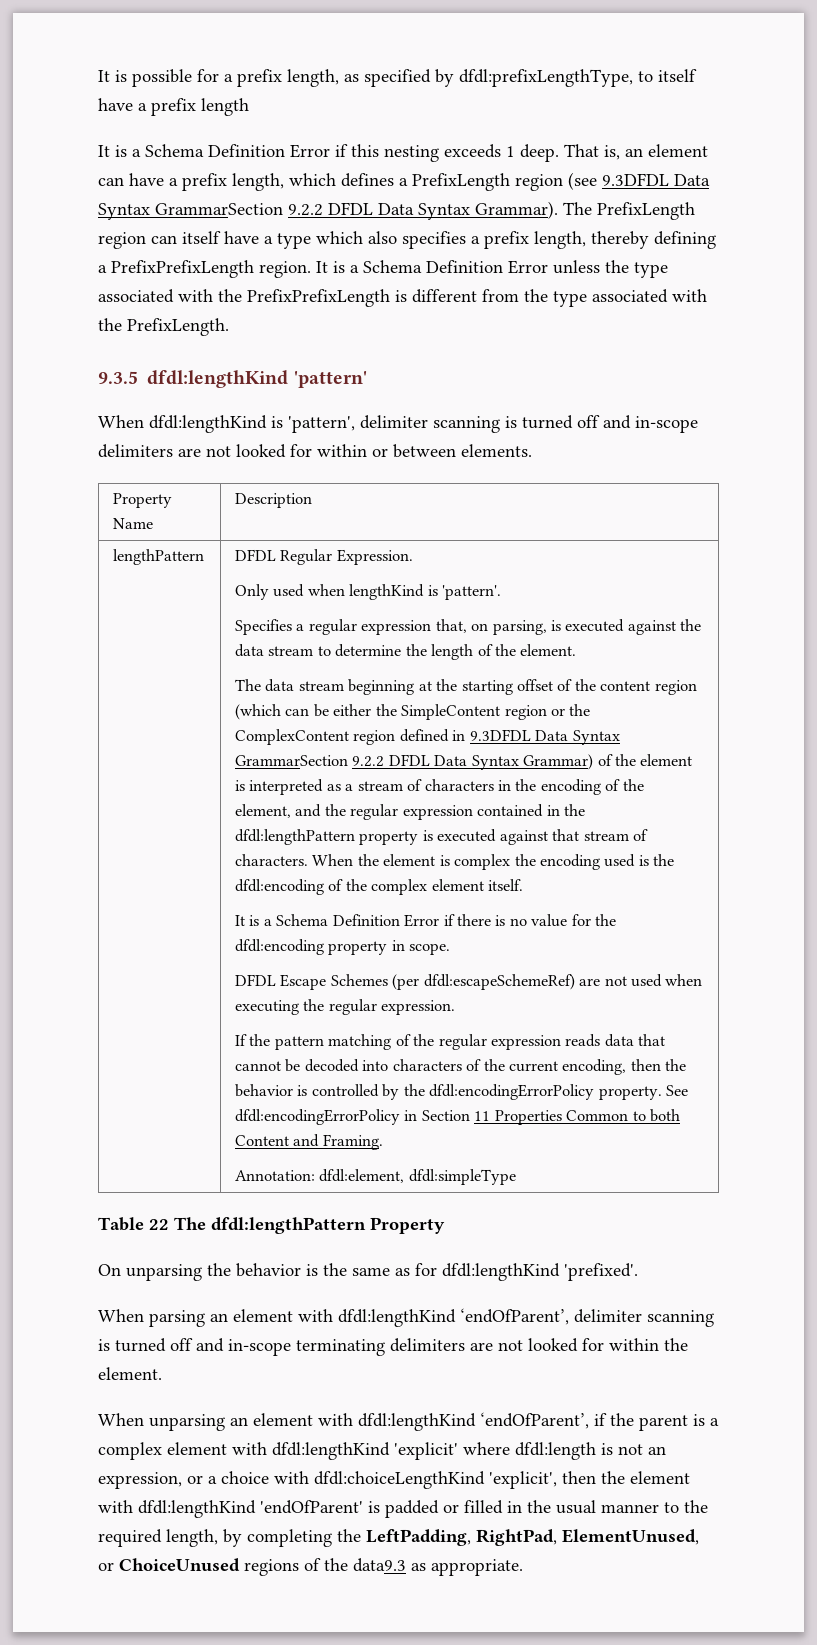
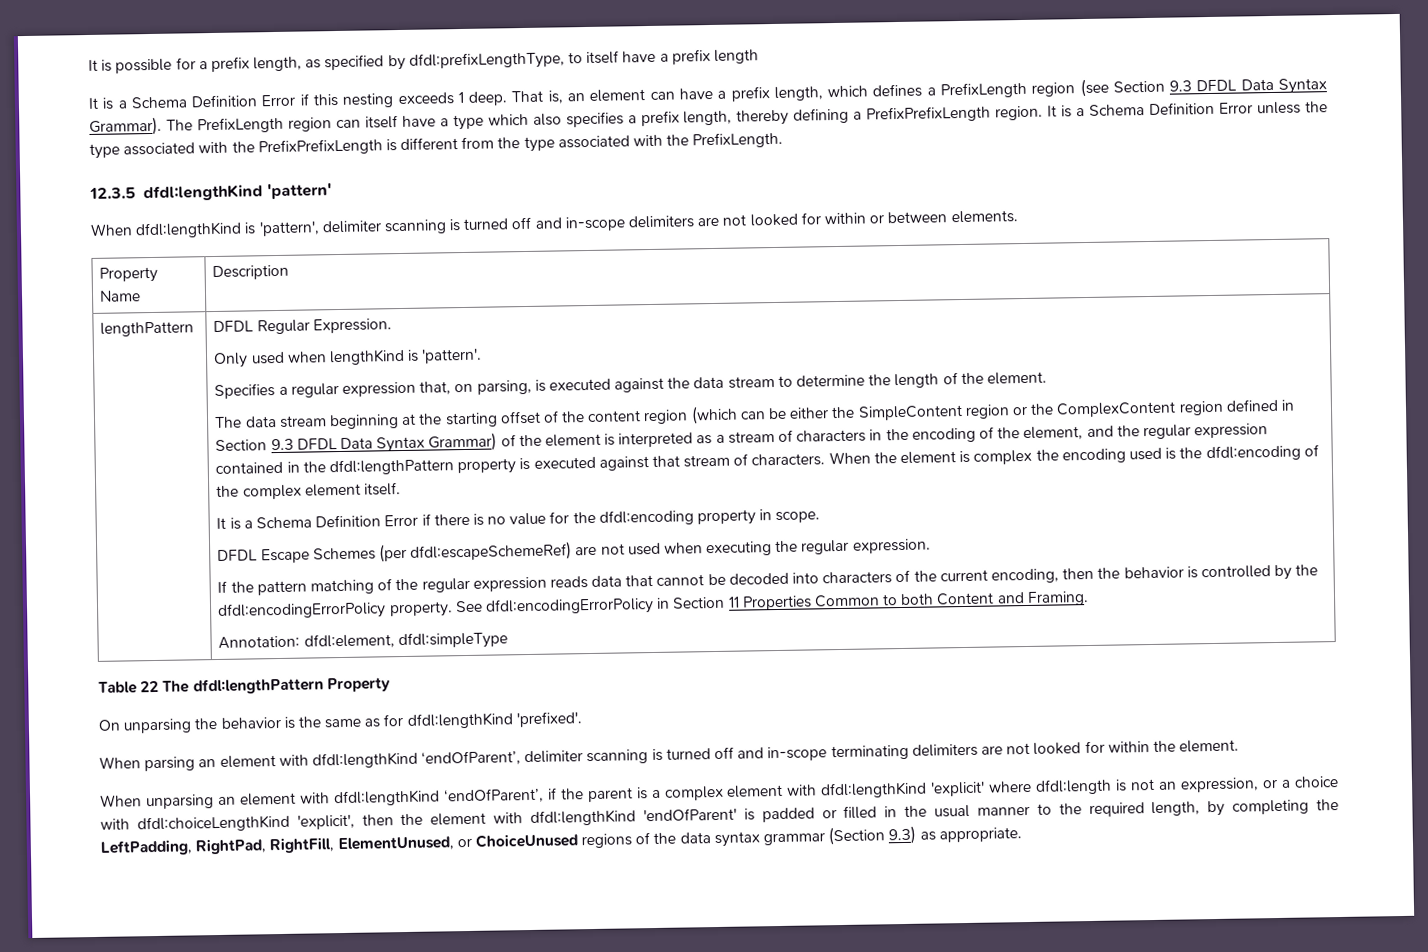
- That is, an element can have a prefix length, which defines a PrefixLength region (see 9.3DFDL Data Syntax GrammarSection 9.2.2 DFDL Data Syntax Grammar).
+ That is, an element can have a prefix length, which defines a PrefixLength region (see Section 9.3 DFDL Data Syntax Grammar).
- 9.3.5 dfdl:lengthKind 'pattern'
+ 12.3.5 dfdl:lengthKind 'pattern'
- The data stream beginning at the starting offset of the content region (which can be either the SimpleContent region or the ComplexContent region defined in 9.3DFDL Data Syntax GrammarSection 9.2.2 DFDL Data Syntax Grammar) of the element is interpreted as a stream of characters in the encoding of the element, and the regular expression contained in the dfdl:lengthPattern property is executed against that stream of characters.
+ The data stream beginning at the starting offset of the content region (which can be either the SimpleContent region or the ComplexContent region defined in Section 9.3 DFDL Data Syntax Grammar) of the element is interpreted as a stream of characters in the encoding of the element, and the regular expression contained in the dfdl:lengthPattern property is executed against that stream of characters.
- When unparsing an element with dfdl:lengthKind ‘endOfParent’, if the parent is a complex element with dfdl:lengthKind 'explicit' where dfdl:length is not an expression, or a choice with dfdl:choiceLengthKind 'explicit', then the element with dfdl:lengthKind 'endOfParent' is padded or filled in the usual manner to the required length, by completing the LeftPadding, RightPad, ElementUnused, or ChoiceUnused regions of the data9.3 as appropriate.
+ When unparsing an element with dfdl:lengthKind ‘endOfParent’, if the parent is a complex element with dfdl:lengthKind 'explicit' where dfdl:length is not an expression, or a choice with dfdl:choiceLengthKind 'explicit', then the element with dfdl:lengthKind 'endOfParent' is padded or filled in the usual manner to the required length, by completing the LeftPadding, RightPad, RightFill, ElementUnused, or ChoiceUnused regions of the data syntax grammar (Section 9.3) as appropriate.

